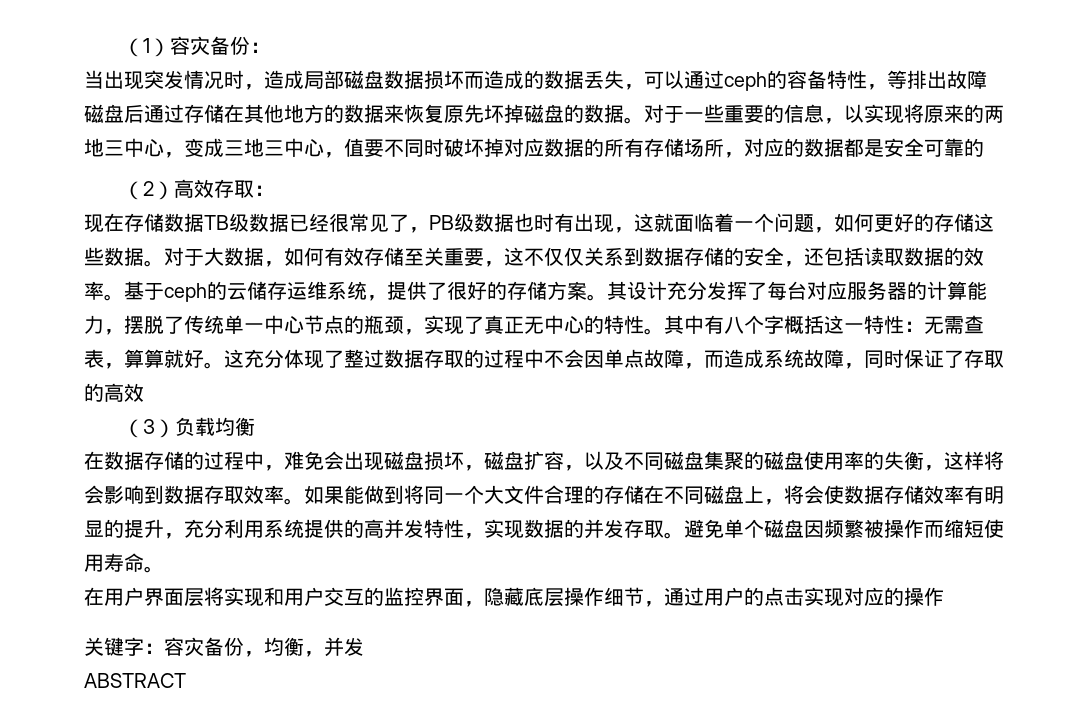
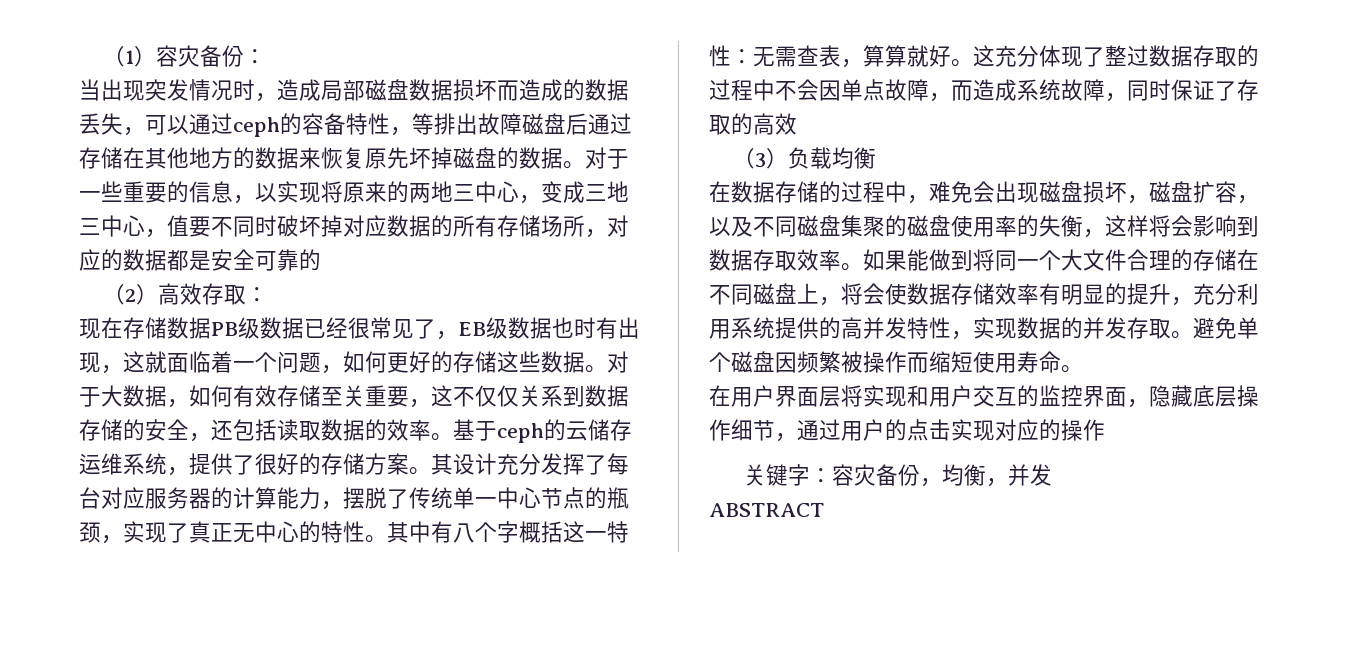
- 现在存储数据TB级数据已经很常见了，PB级数据也时有出现，这就面临着一个问题，如何更好的存储这些数据。
+ 现在存储数据PB级数据已经很常见了，EB级数据也时有出现，这就面临着一个问题，如何更好的存储这些数据。

